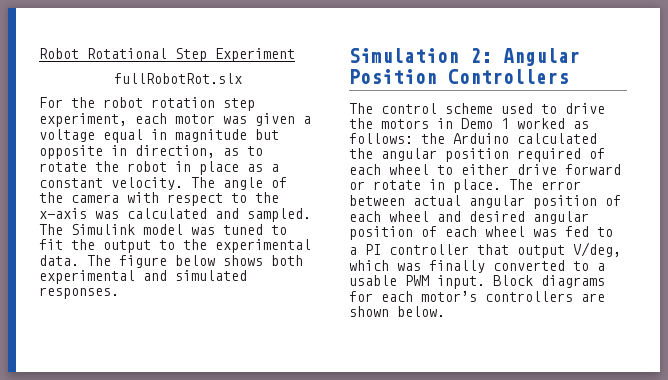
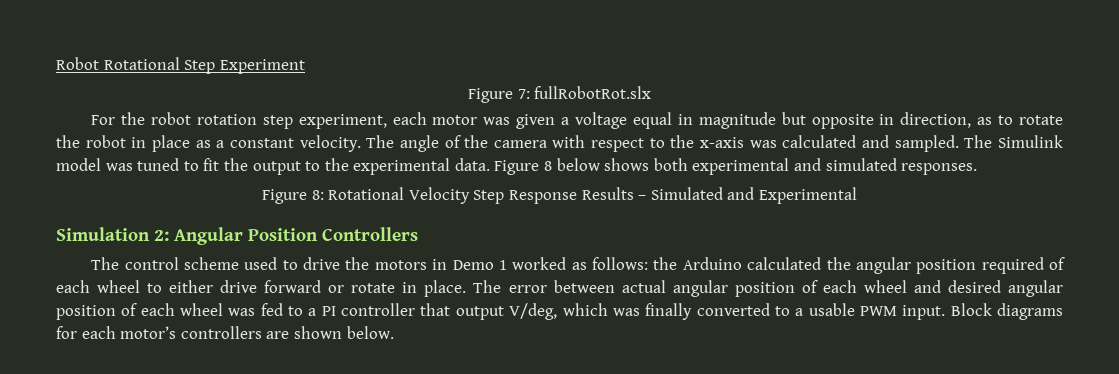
- fullRobotRot.slx
+ Figure 7: fullRobotRot.slx
- The figure below shows both experimental and simulated responses.
+ Figure 8 below shows both experimental and simulated responses.
+ Figure 8: Rotational Velocity Step Response Results – Simulated and Experimental

